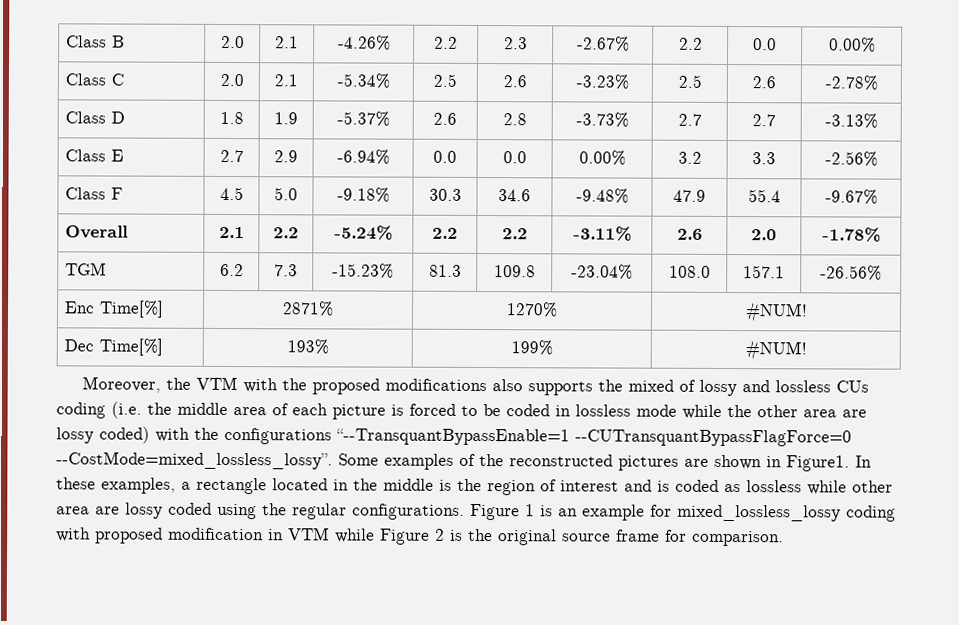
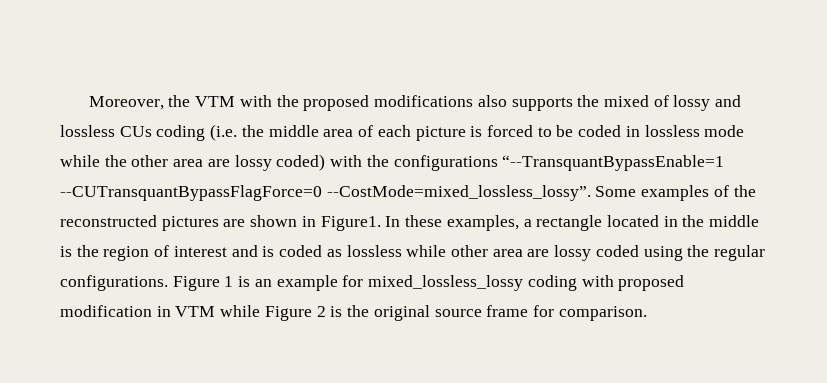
- Class B | 2.0 | 2.1 | -4.26% | 2.2 | 2.3 | -2.67% | 2.2 | 0.0 | 0.00%
- Class C | 2.0 | 2.1 | -5.34% | 2.5 | 2.6 | -3.23% | 2.5 | 2.6 | -2.78%
- Class D | 1.8 | 1.9 | -5.37% | 2.6 | 2.8 | -3.73% | 2.7 | 2.7 | -3.13%
- Class E | 2.7 | 2.9 | -6.94% | 0.0 | 0.0 | 0.00% | 3.2 | 3.3 | -2.56%
- Class F | 4.5 | 5.0 | -9.18% | 30.3 | 34.6 | -9.48% | 47.9 | 55.4 | -9.67%
- Overall | 2.1 | 2.2 | -5.24% | 2.2 | 2.2 | -3.11% | 2.6 | 2.0 | -1.78%
- TGM | 6.2 | 7.3 | -15.23% | 81.3 | 109.8 | -23.04% | 108.0 | 157.1 | -26.56%
- Enc Time[%] | 2871% | 1270% | #NUM!
- Dec Time[%] | 193% | 199% | #NUM!

